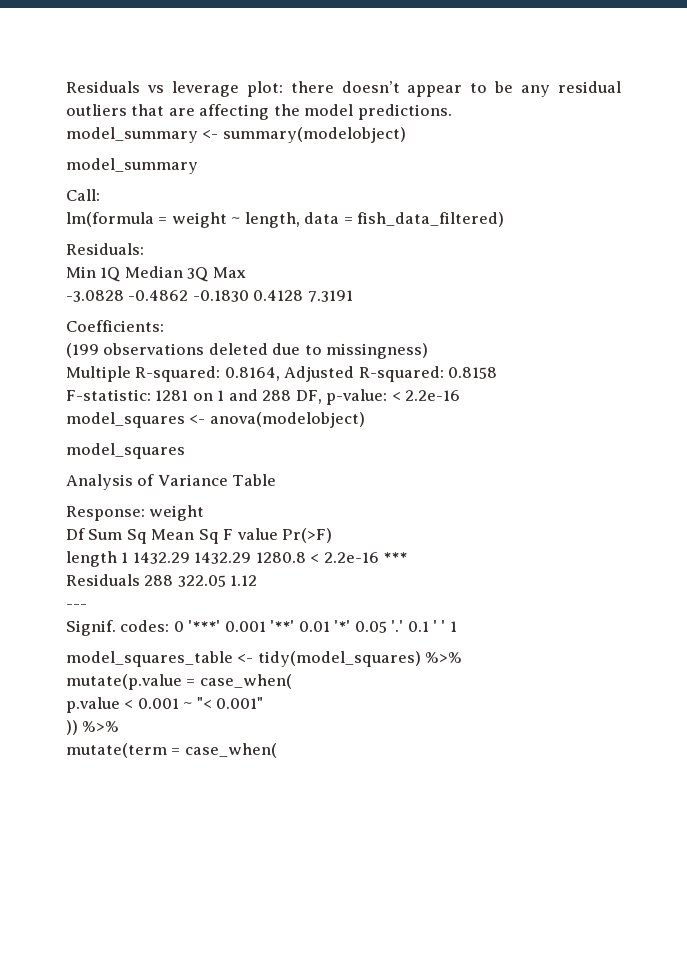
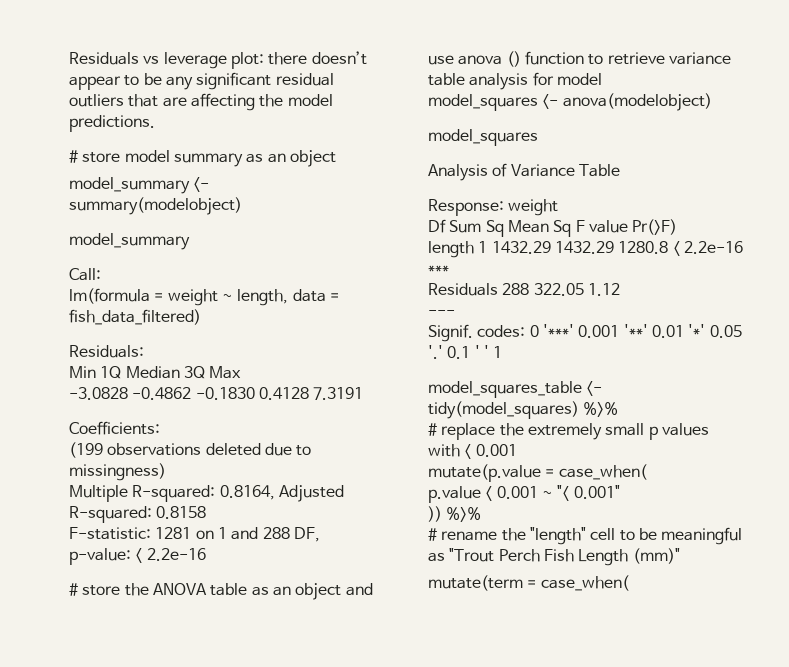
- Residuals vs leverage plot: there doesn’t appear to be any residual outliers that are affecting the model predictions.
+ Residuals vs leverage plot: there doesn’t appear to be any significant residual outliers that are affecting the model predictions.
+ # store model summary as an object
+ # store the ANOVA table as an object and use anova () function to retrieve variance table analysis for model
+ # replace the extremely small p values with < 0.001
+ # rename the "length" cell to be meaningful as "Trout Perch Fish Length (mm)"

